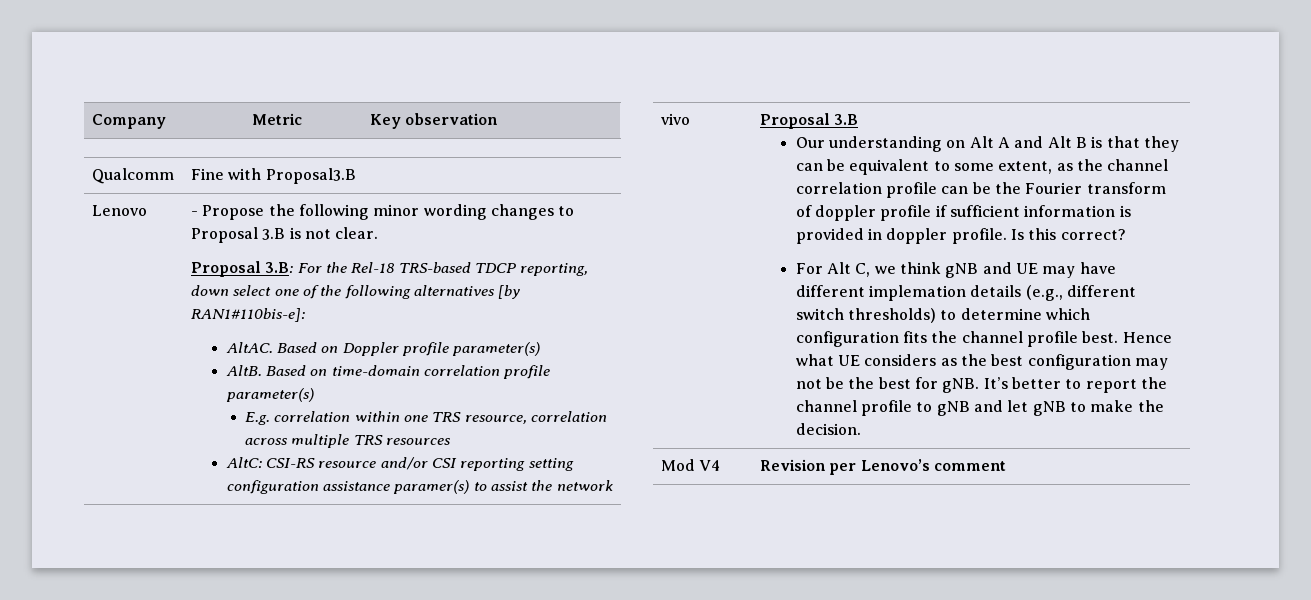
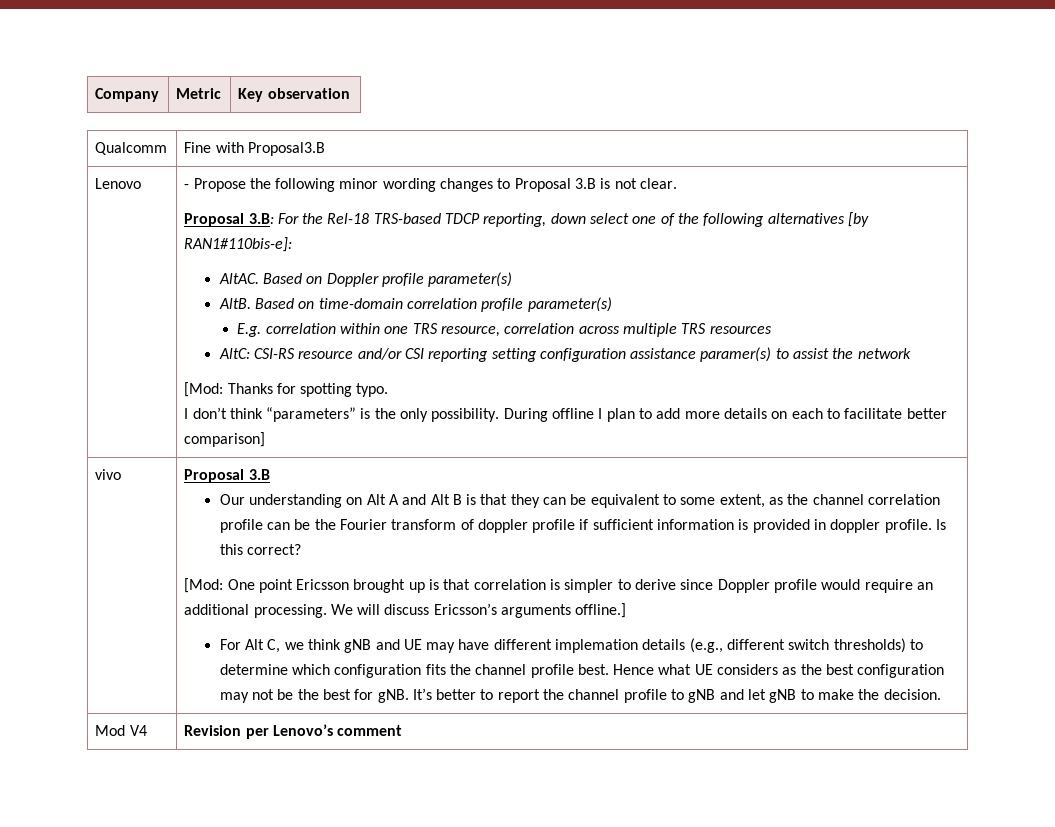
+ [Mod: Thanks for spotting typo.
+ I don’t think “parameters” is the only possibility. During offline I plan to add more details on each to facilitate better comparison]
+ [Mod: One point Ericsson brought up is that correlation is simpler to derive since Doppler profile would require an additional processing. We will discuss Ericsson’s arguments offline.]

